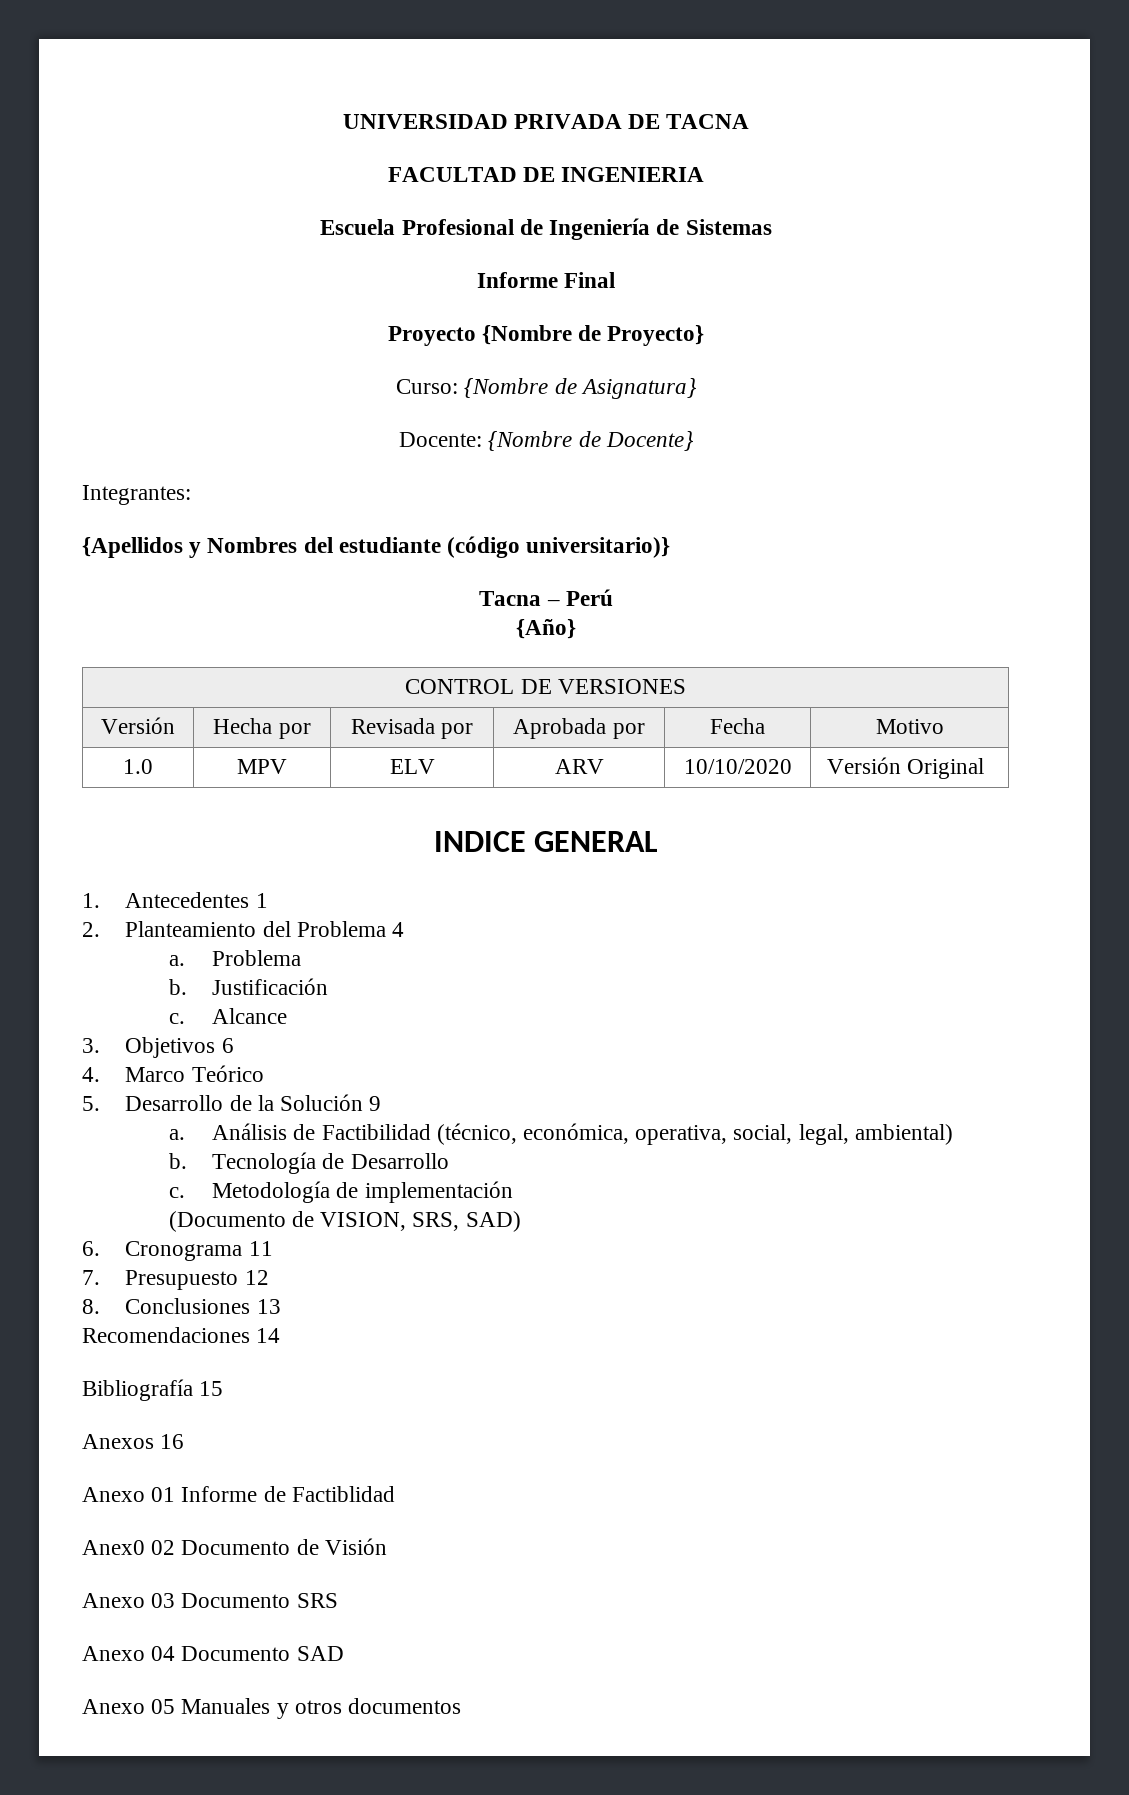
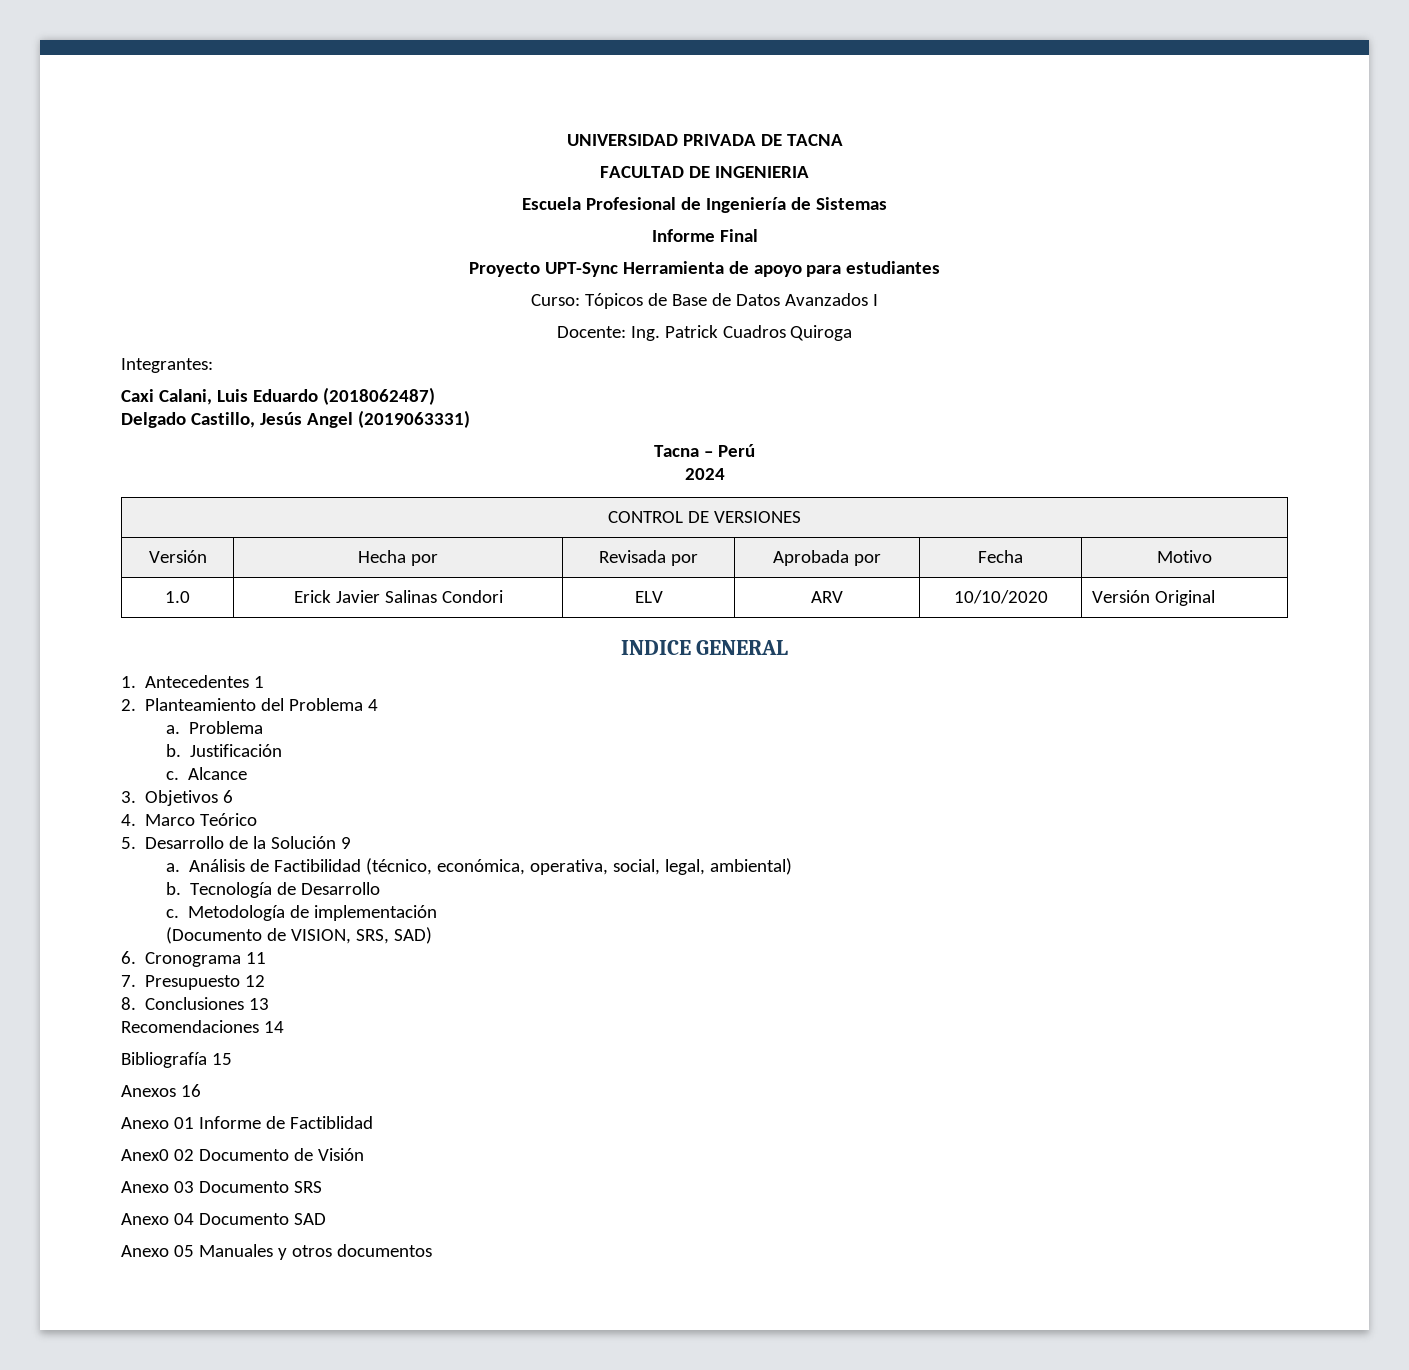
- Proyecto {Nombre de Proyecto}
- Curso: {Nombre de Asignatura}
- Docente: {Nombre de Docente}
+ Proyecto UPT-Sync Herramienta de apoyo para estudiantes
+ Curso: Tópicos de Base de Datos Avanzados I
+ Docente: Ing. Patrick Cuadros Quiroga
  Integrantes:
- {Apellidos y Nombres del estudiante (código universitario)}
+ Caxi Calani, Luis Eduardo (2018062487)
+ Delgado Castillo, Jesús Angel (2019063331)
- {Año}
+ 2024
- 1.0 | MPV | ELV | ARV | 10/10/2020 | Versión Original
+ 1.0 | Erick Javier Salinas Condori | ELV | ARV | 10/10/2020 | Versión Original

